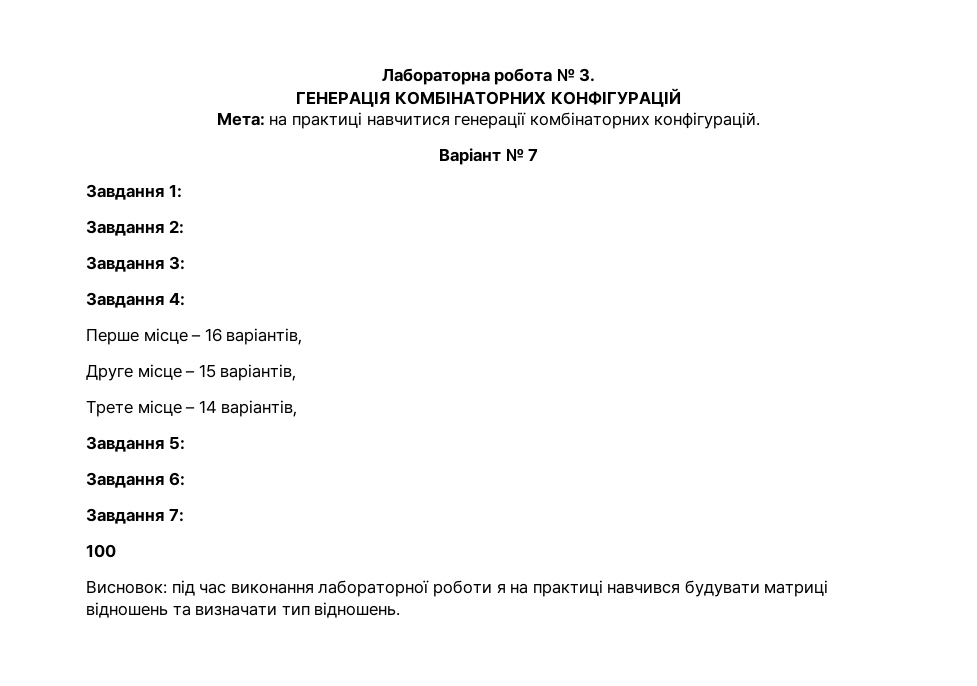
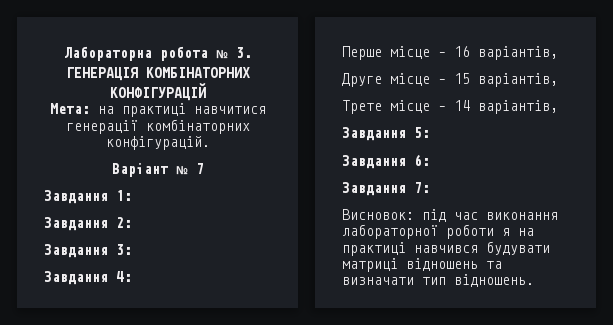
- 100

